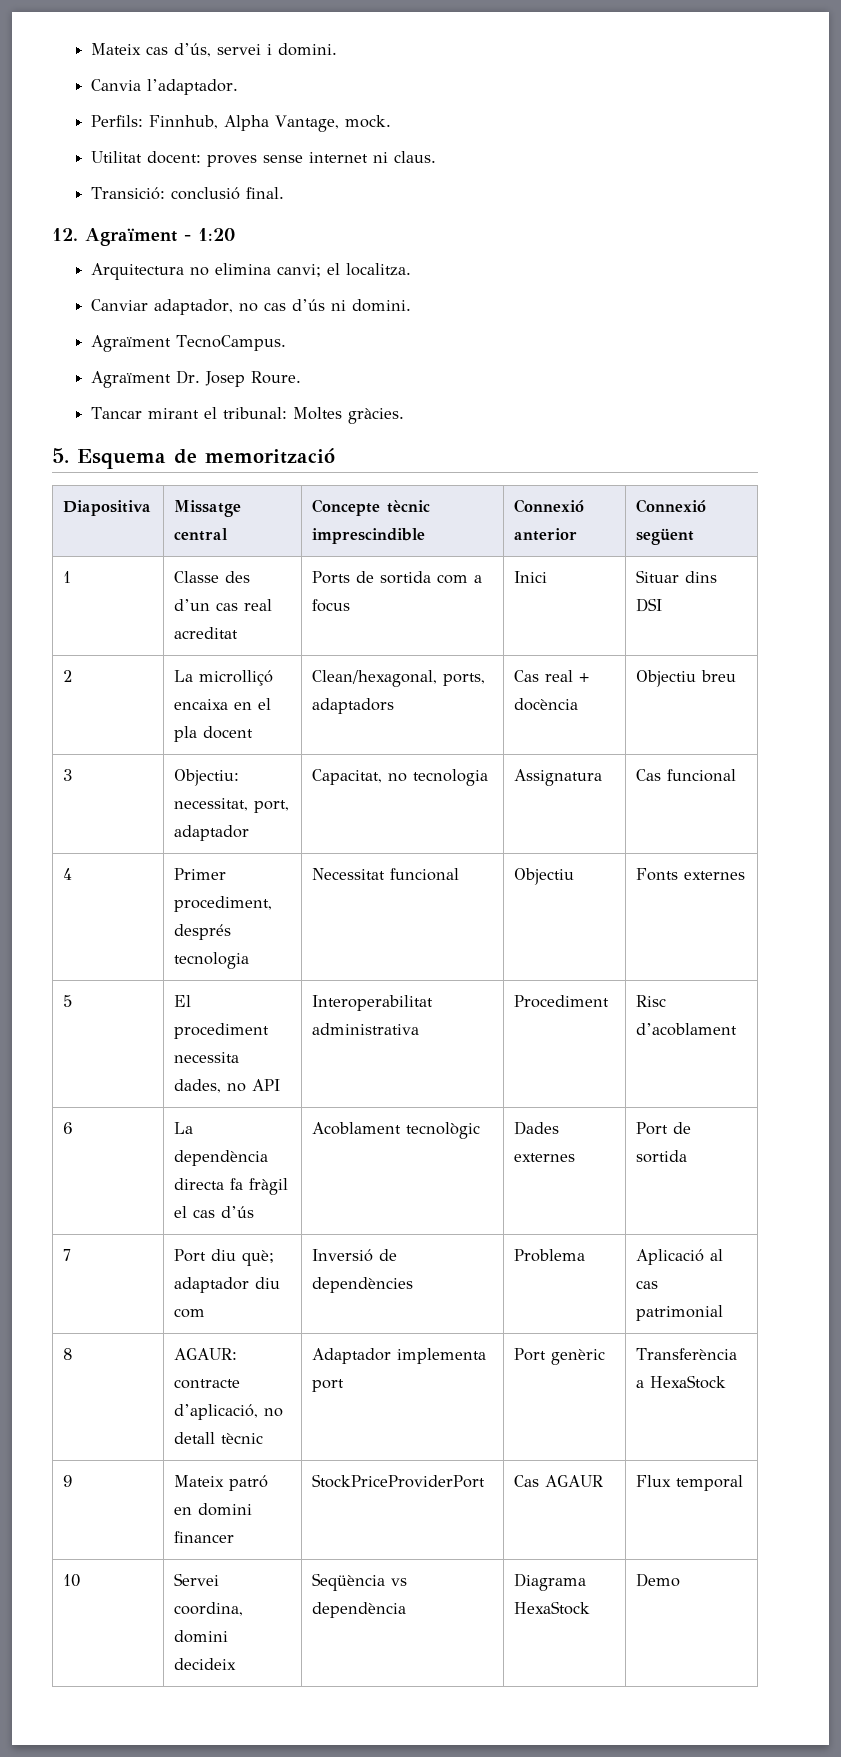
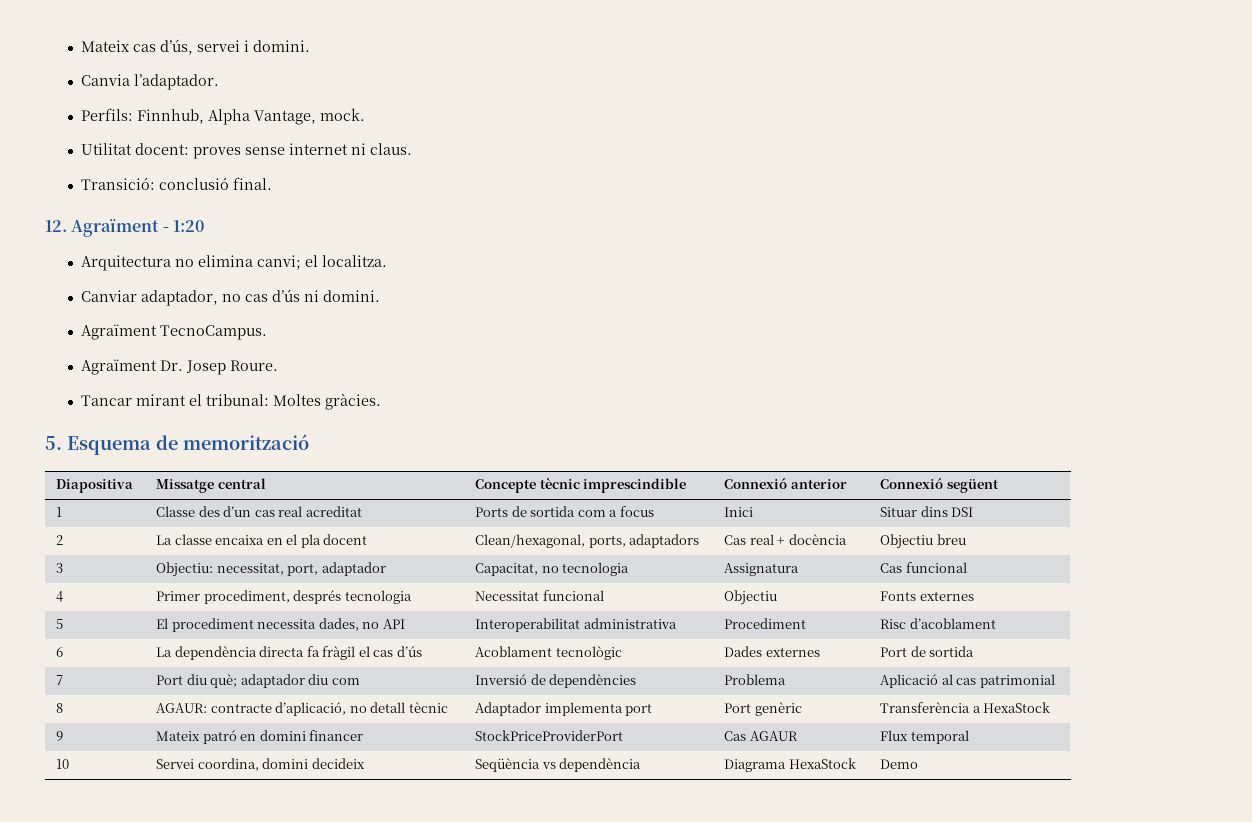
- 2 | La microlliçó encaixa en el pla docent | Clean/hexagonal, ports, adaptadors | Cas real + docència | Objectiu breu
+ 2 | La classe encaixa en el pla docent | Clean/hexagonal, ports, adaptadors | Cas real + docència | Objectiu breu

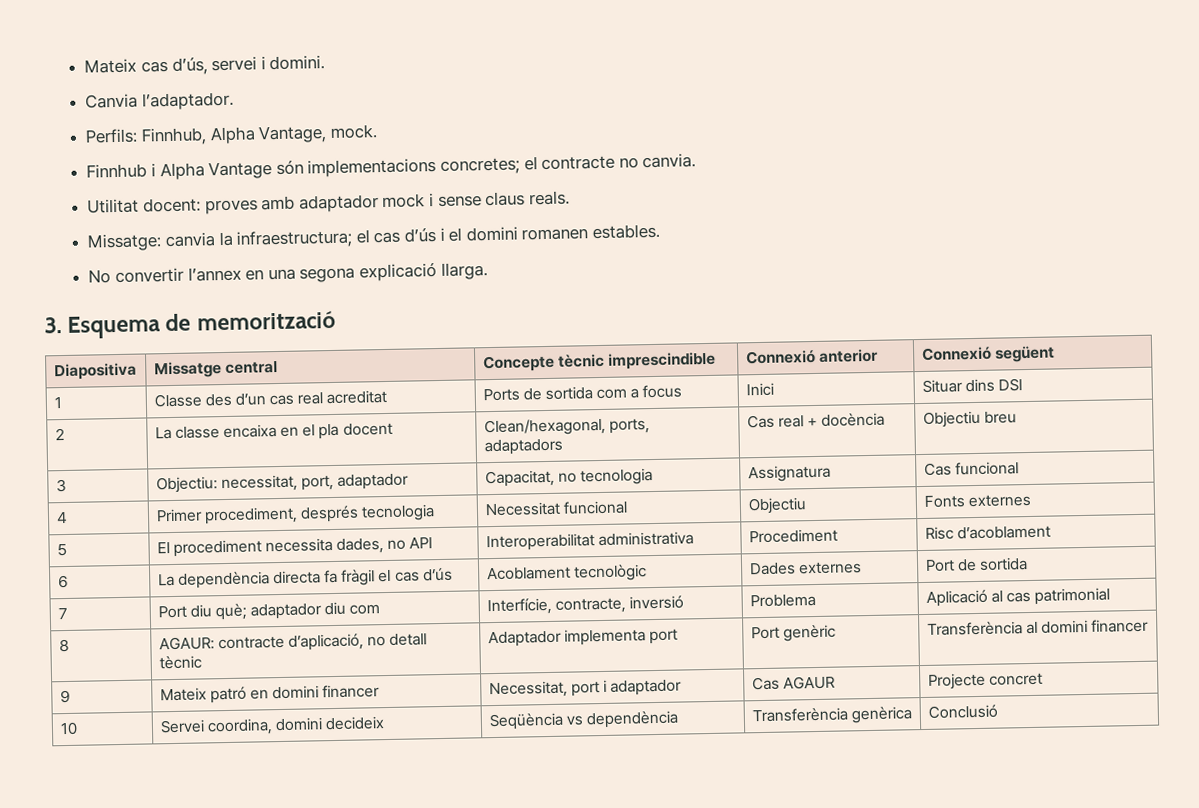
- Utilitat docent: proves sense internet ni claus.
- Transició: conclusió final.
- 12. Agraïment - 1:20
- Arquitectura no elimina canvi; el localitza.
- Canviar adaptador, no cas d’ús ni domini.
- Agraïment TecnoCampus.
- Agraïment Dr. Josep Roure.
- Tancar mirant el tribunal: Moltes gràcies.
- 5. Esquema de memorització
+ Finnhub i Alpha Vantage són implementacions concretes; el contracte no canvia.
+ Utilitat docent: proves amb adaptador mock i sense claus reals.
+ Missatge: canvia la infraestructura; el cas d’ús i el domini romanen estables.
+ No convertir l’annex en una segona explicació llarga.
+ 3. Esquema de memorització
- 7 | Port diu què; adaptador diu com | Inversió de dependències | Problema | Aplicació al cas patrimonial
+ 7 | Port diu què; adaptador diu com | Interfície, contracte, inversió | Problema | Aplicació al cas patrimonial
- 8 | AGAUR: contracte d’aplicació, no detall tècnic | Adaptador implementa port | Port genèric | Transferència a HexaStock
+ 8 | AGAUR: contracte d’aplicació, no detall tècnic | Adaptador implementa port | Port genèric | Transferència al domini financer
- 9 | Mateix patró en domini financer | StockPriceProviderPort | Cas AGAUR | Flux temporal
+ 9 | Mateix patró en domini financer | Necessitat, port i adaptador | Cas AGAUR | Projecte concret
- 10 | Servei coordina, domini decideix | Seqüència vs dependència | Diagrama HexaStock | Demo
+ 10 | Servei coordina, domini decideix | Seqüència vs dependència | Transferència genèrica | Conclusió

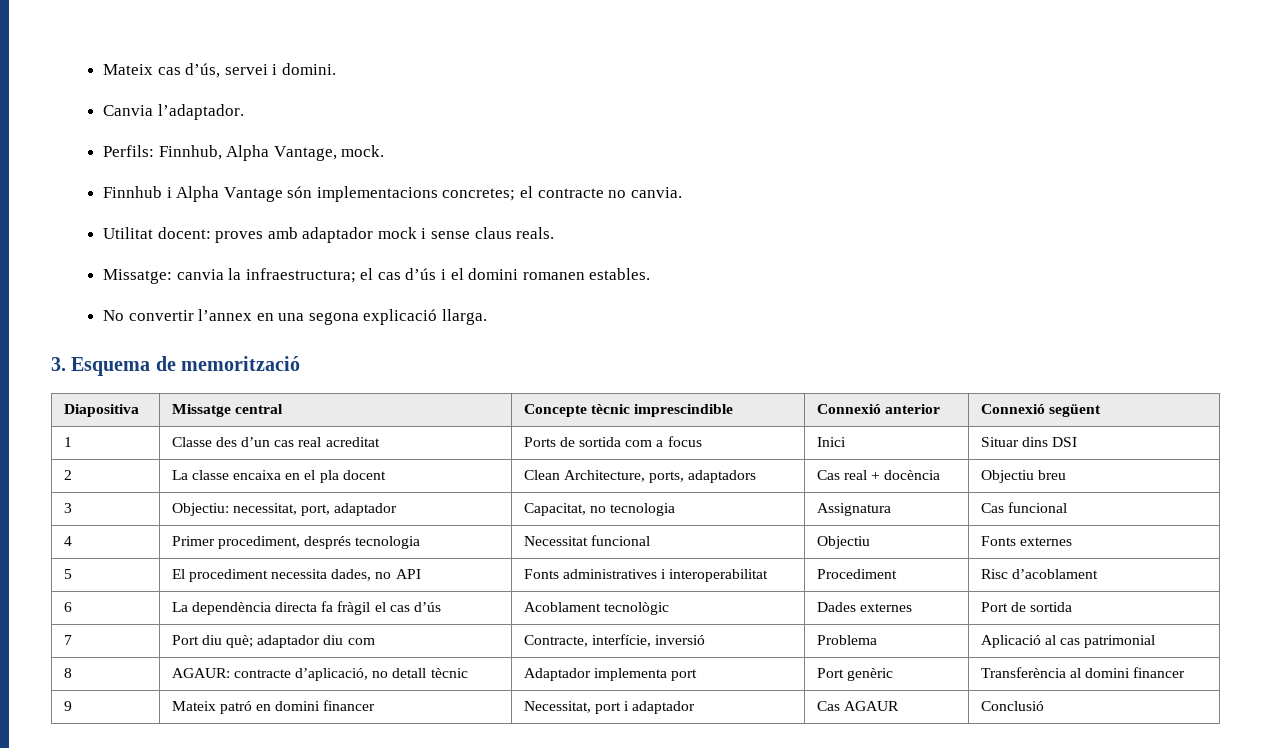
- 2 | La classe encaixa en el pla docent | Clean/hexagonal, ports, adaptadors | Cas real + docència | Objectiu breu
+ 2 | La classe encaixa en el pla docent | Clean Architecture, ports, adaptadors | Cas real + docència | Objectiu breu
- 5 | El procediment necessita dades, no API | Interoperabilitat administrativa | Procediment | Risc d’acoblament
+ 5 | El procediment necessita dades, no API | Fonts administratives i interoperabilitat | Procediment | Risc d’acoblament
- 7 | Port diu què; adaptador diu com | Interfície, contracte, inversió | Problema | Aplicació al cas patrimonial
+ 7 | Port diu què; adaptador diu com | Contracte, interfície, inversió | Problema | Aplicació al cas patrimonial
- 9 | Mateix patró en domini financer | Necessitat, port i adaptador | Cas AGAUR | Projecte concret
- 10 | Servei coordina, domini decideix | Seqüència vs dependència | Transferència genèrica | Conclusió
+ 9 | Mateix patró en domini financer | Necessitat, port i adaptador | Cas AGAUR | Conclusió

